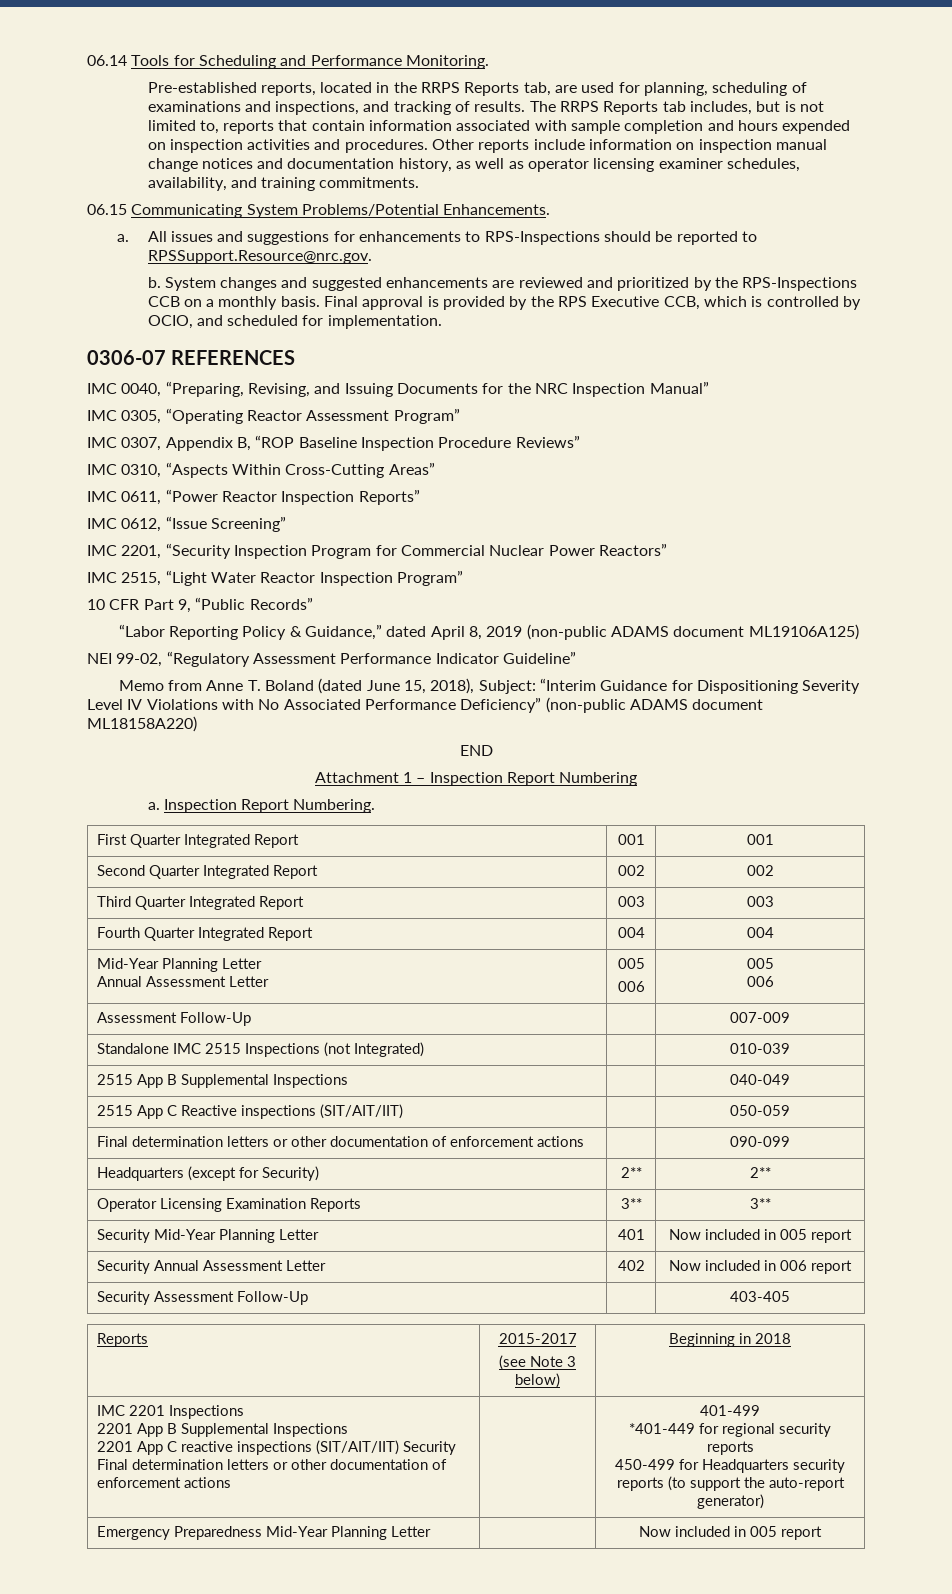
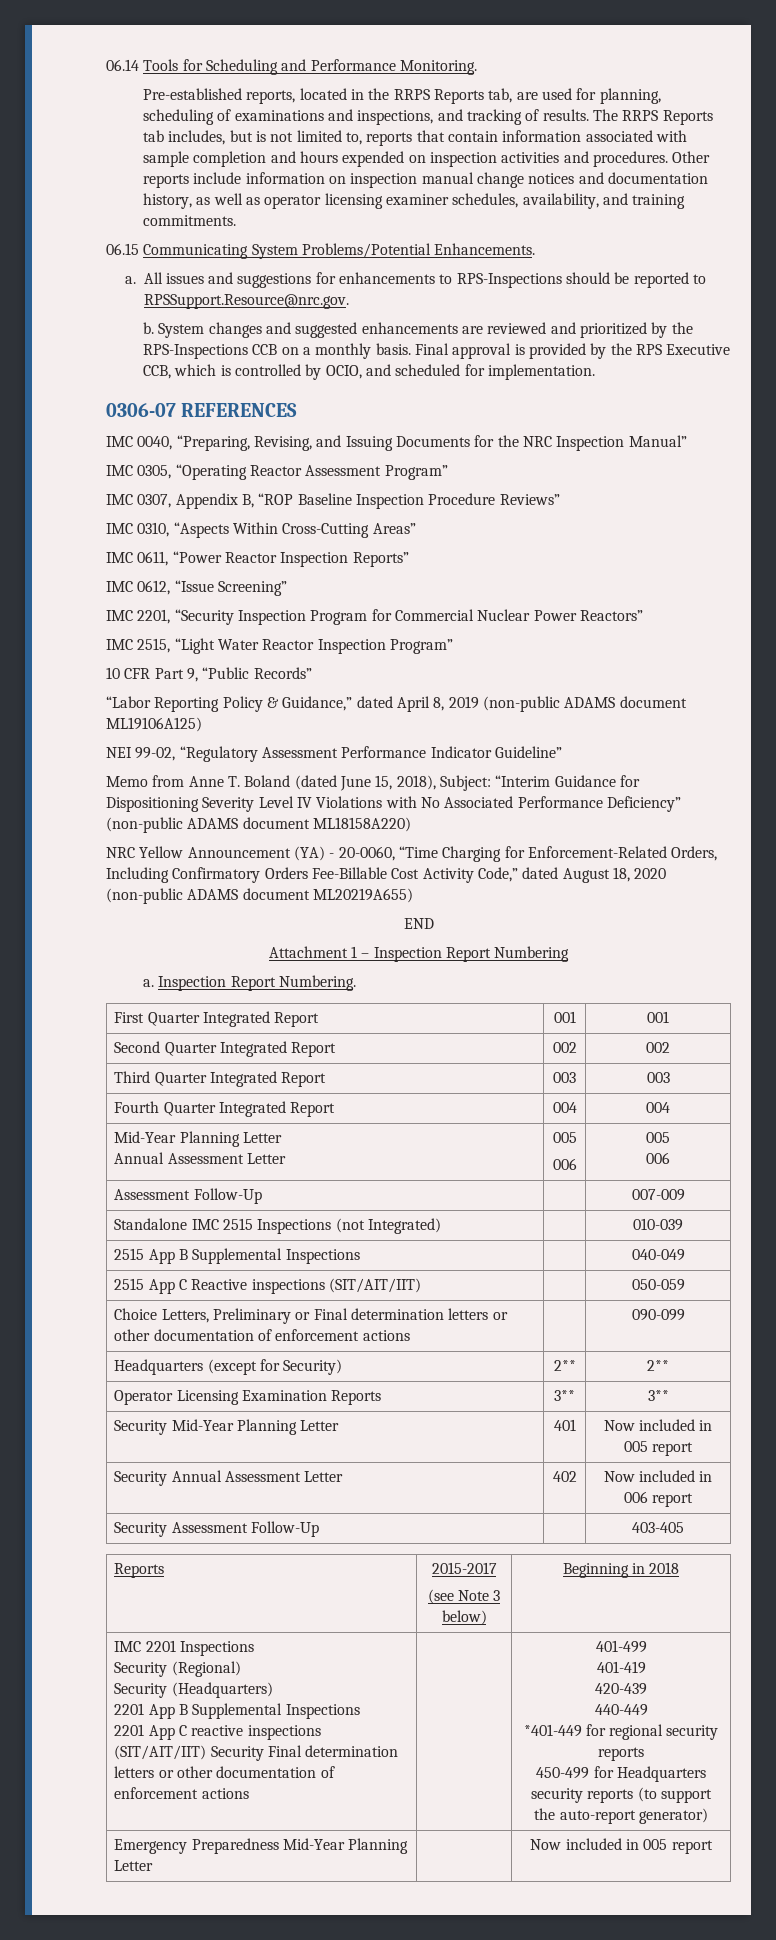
+ NRC Yellow Announcement (YA) - 20-0060, “Time Charging for Enforcement-Related Orders, Including Confirmatory Orders Fee-Billable Cost Activity Code,” dated August 18, 2020 (non-public ADAMS document ML20219A655)
- Final determination letters or other documentation of enforcement actions | | 090-099
+ Choice Letters, Preliminary or Final determination letters or other documentation of enforcement actions | | 090-099
+ Security (Regional)
+ Security (Headquarters)
+ 401-419
+ 420-439
+ 440-449

